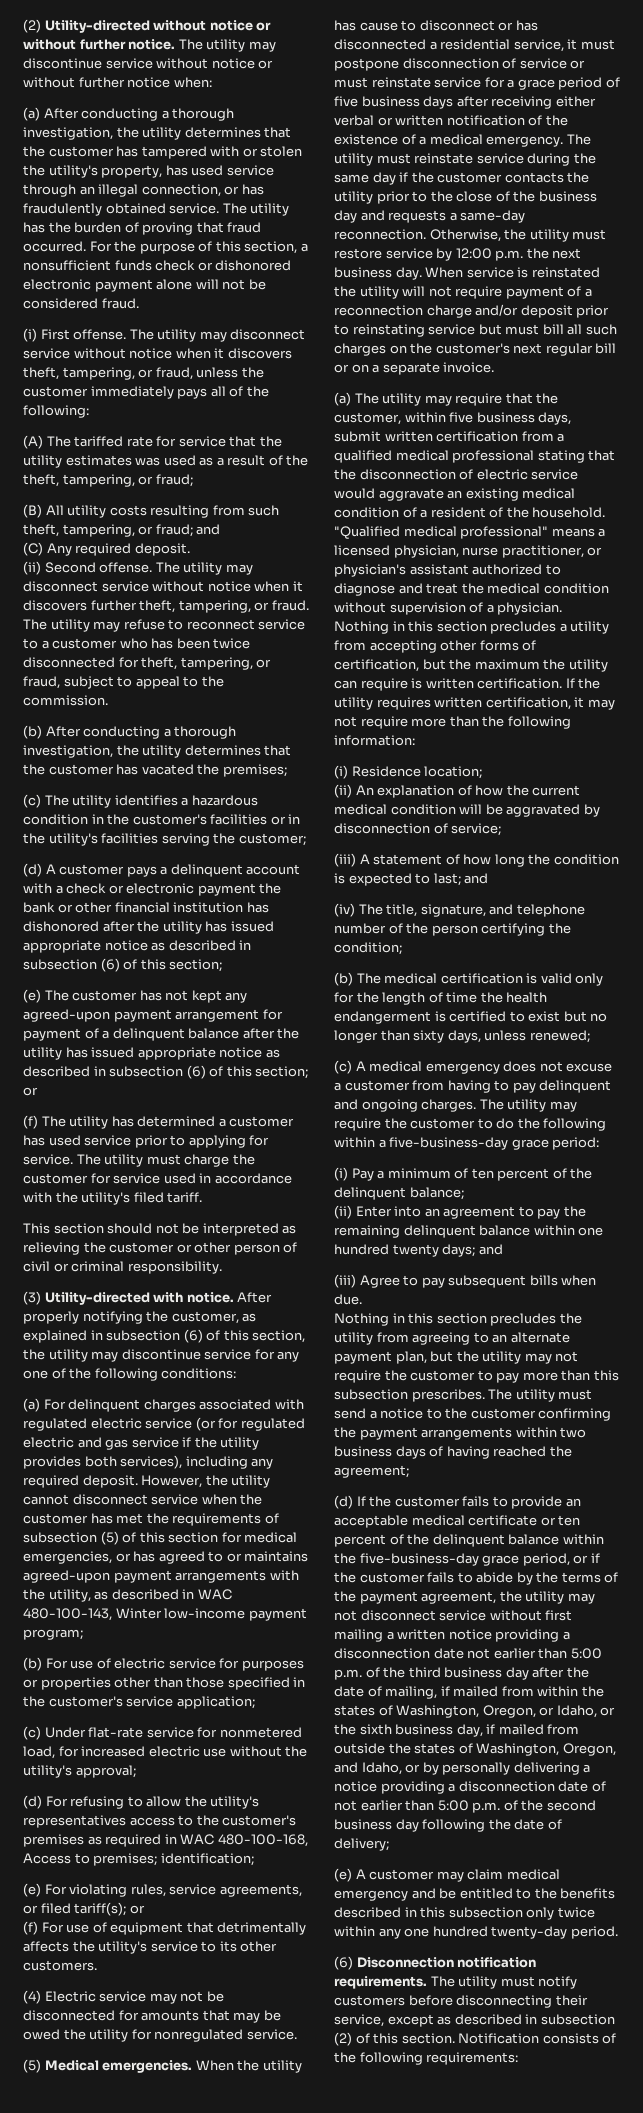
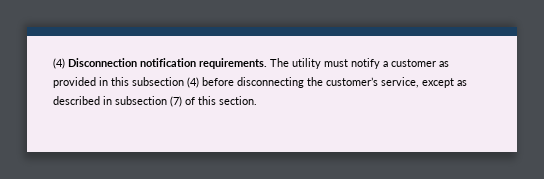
- (2) Utility-directed without notice or without further notice. The utility may discontinue service without notice or without further notice when:
- (a) After conducting a thorough investigation, the utility determines that the customer has tampered with or stolen the utility's property, has used service through an illegal connection, or has fraudulently obtained service. The utility has the burden of proving that fraud occurred. For the purpose of this section, a nonsufficient funds check or dishonored electronic payment alone will not be considered fraud.
- (i) First offense. The utility may disconnect service without notice when it discovers theft, tampering, or fraud, unless the customer immediately pays all of the following:
- (A) The tariffed rate for service that the utility estimates was used as a result of the theft, tampering, or fraud;
- (B) All utility costs resulting from such theft, tampering, or fraud; and
- (C) Any required deposit.
- (ii) Second offense. The utility may disconnect service without notice when it discovers further theft, tampering, or fraud. The utility may refuse to reconnect service to a customer who has been twice disconnected for theft, tampering, or fraud, subject to appeal to the commission.
- (b) After conducting a thorough investigation, the utility determines that the customer has vacated the premises;
- (c) The utility identifies a hazardous condition in the customer's facilities or in the utility's facilities serving the customer;
- (d) A customer pays a delinquent account with a check or electronic payment the bank or other financial institution has dishonored after the utility has issued appropriate notice as described in subsection (6) of this section;
- (e) The customer has not kept any agreed-upon payment arrangement for payment of a delinquent balance after the utility has issued appropriate notice as described in subsection (6) of this section; or
- (f) The utility has determined a customer has used service prior to applying for service. The utility must charge the customer for service used in accordance with the utility's filed tariff.
- This section should not be interpreted as relieving the customer or other person of civil or criminal responsibility.
- (3) Utility-directed with notice. After properly notifying the customer, as explained in subsection (6) of this section, the utility may discontinue service for any one of the following conditions:
- (a) For delinquent charges associated with regulated electric service (or for regulated electric and gas service if the utility provides both services), including any required deposit. However, the utility cannot disconnect service when the customer has met the requirements of subsection (5) of this section for medical emergencies, or has agreed to or maintains agreed-upon payment arrangements with the utility, as described in WAC 480-100-143, Winter low-income payment program;
- (b) For use of electric service for purposes or properties other than those specified in the customer's service application;
- (c) Under flat-rate service for nonmetered load, for increased electric use without the utility's approval;
- (d) For refusing to allow the utility's representatives access to the customer's premises as required in WAC 480-100-168, Access to premises; identification;
- (e) For violating rules, service agreements, or filed tariff(s); or
- (f) For use of equipment that detrimentally affects the utility's service to its other customers.
- (4) Electric service may not be disconnected for amounts that may be owed the utility for nonregulated service.
- (5) Medical emergencies. When the utility has cause to disconnect or has disconnected a residential service, it must postpone disconnection of service or must reinstate service for a grace period of five business days after receiving either verbal or written notification of the existence of a medical emergency. The utility must reinstate service during the same day if the customer contacts the utility prior to the close of the business day and requests a same-day reconnection. Otherwise, the utility must restore service by 12:00 p.m. the next business day. When service is reinstated the utility will not require payment of a reconnection charge and/or deposit prior to reinstating service but must bill all such charges on the customer's next regular bill or on a separate invoice.
- (a) The utility may require that the customer, within five business days, submit written certification from a qualified medical professional stating that the disconnection of electric service would aggravate an existing medical condition of a resident of the household. "Qualified medical professional" means a licensed physician, nurse practitioner, or physician's assistant authorized to diagnose and treat the medical condition without supervision of a physician. Nothing in this section precludes a utility from accepting other forms of certification, but the maximum the utility can require is written certification. If the utility requires written certification, it may not require more than the following information:
- (i) Residence location;
- (ii) An explanation of how the current medical condition will be aggravated by disconnection of service;
- (iii) A statement of how long the condition is expected to last; and
- (iv) The title, signature, and telephone number of the person certifying the condition;
- (b) The medical certification is valid only for the length of time the health endangerment is certified to exist but no longer than sixty days, unless renewed;
- (c) A medical emergency does not excuse a customer from having to pay delinquent and ongoing charges. The utility may require the customer to do the following within a five-business-day grace period:
- (i) Pay a minimum of ten percent of the delinquent balance;
- (ii) Enter into an agreement to pay the remaining delinquent balance within one hundred twenty days; and
- (iii) Agree to pay subsequent bills when due.
- Nothing in this section precludes the utility from agreeing to an alternate payment plan, but the utility may not require the customer to pay more than this subsection prescribes. The utility must send a notice to the customer confirming the payment arrangements within two business days of having reached the agreement;
- (d) If the customer fails to provide an acceptable medical certificate or ten percent of the delinquent balance within the five-business-day grace period, or if the customer fails to abide by the terms of the payment agreement, the utility may not disconnect service without first mailing a written notice providing a disconnection date not earlier than 5:00 p.m. of the third business day after the date of mailing, if mailed from within the states of Washington, Oregon, or Idaho, or the sixth business day, if mailed from outside the states of Washington, Oregon, and Idaho, or by personally delivering a notice providing a disconnection date of not earlier than 5:00 p.m. of the second business day following the date of delivery;
- (e) A customer may claim medical emergency and be entitled to the benefits described in this subsection only twice within any one hundred twenty-day period.
- (6) Disconnection notification requirements.
+ (4) Disconnection notification requirements.
- The utility must notify customers before disconnecting their service, except as described in subsection (2) of this section. Notification consists of the following requirements:
+ The utility must notify a customer as provided in this subsection (4) before disconnecting the customer’s service, except as described in subsection (7) of this section.

